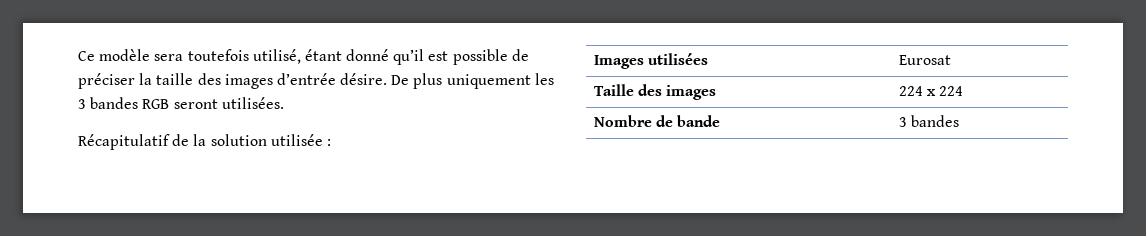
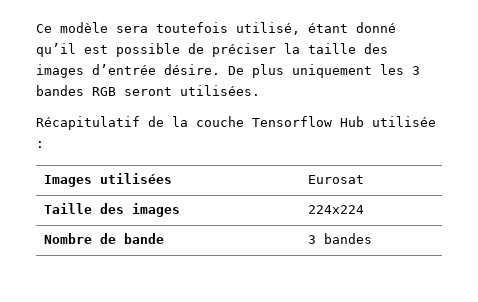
- Récapitulatif de la solution utilisée :
+ Récapitulatif de la couche Tensorflow Hub utilisée :
- Taille des images | 224 x 224
+ Taille des images | 224x224

